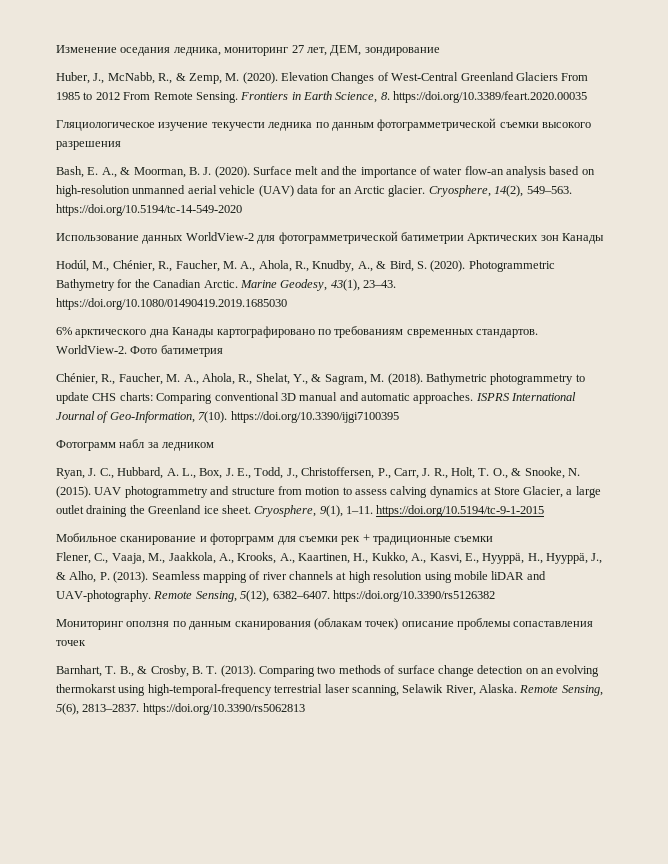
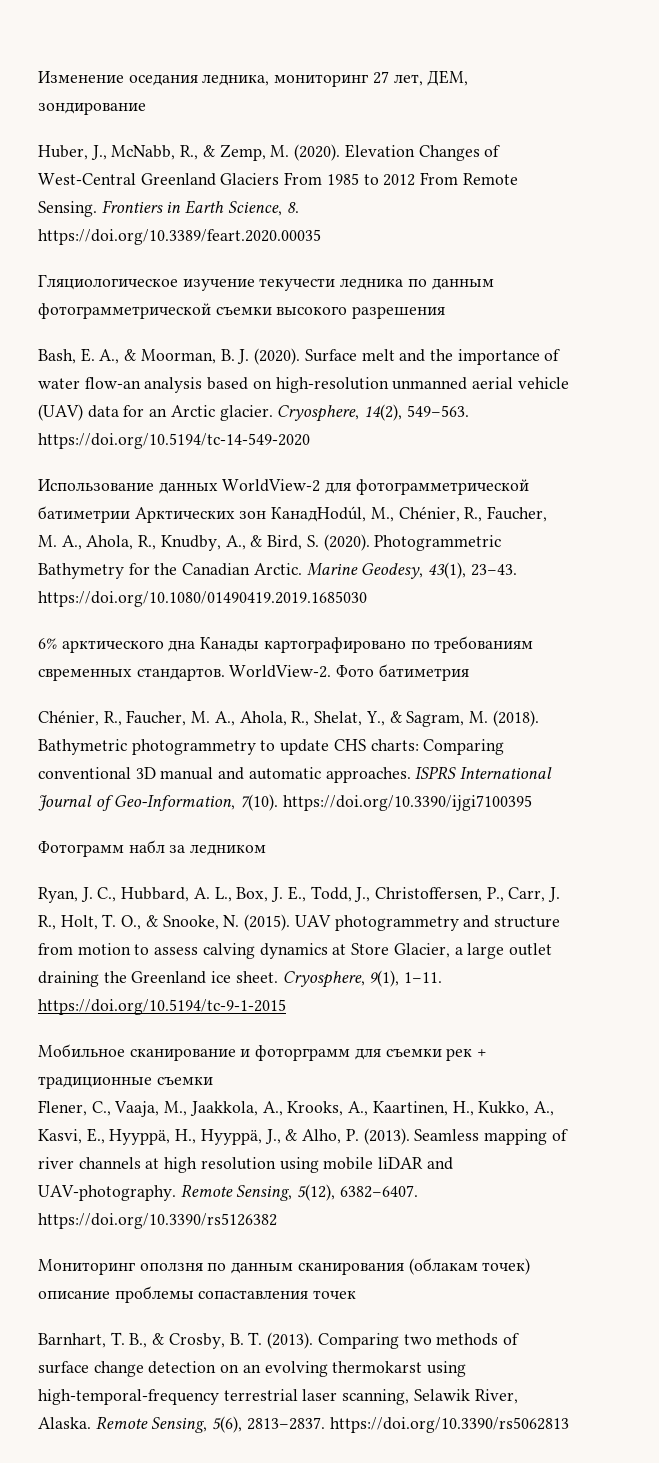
- Использование данных WorldView-2 для фотограмметрической батиметрии Арктических зон Канады
- Hodúl, M., Chénier, R., Faucher, M. A., Ahola, R., Knudby, A., & Bird, S. (2020).
+ Использование данных WorldView-2 для фотограмметрической батиметрии Арктических зон КанадHodúl, M., Chénier, R., Faucher, M. A., Ahola, R., Knudby, A., & Bird, S. (2020).

